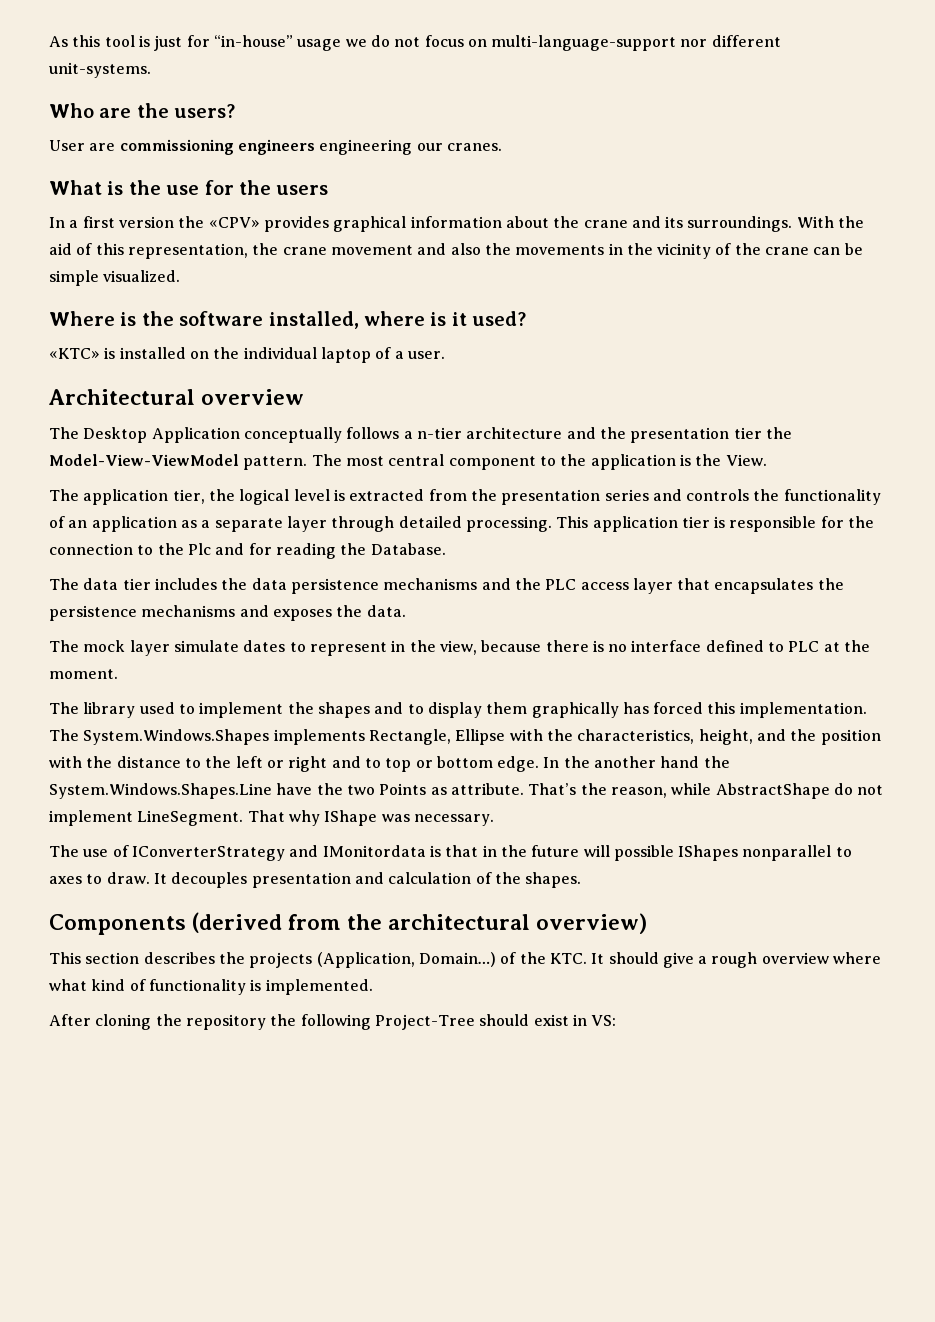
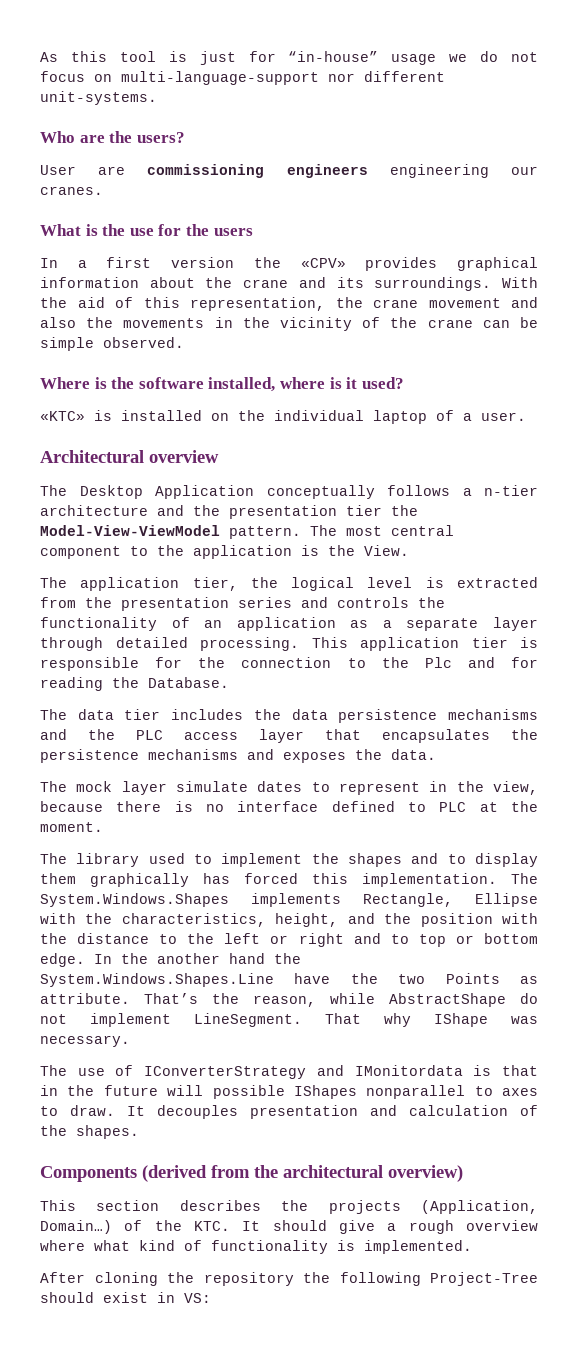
- With the aid of this representation, the crane movement and also the movements in the vicinity of the crane can be simple visualized.
+ With the aid of this representation, the crane movement and also the movements in the vicinity of the crane can be simple observed.

